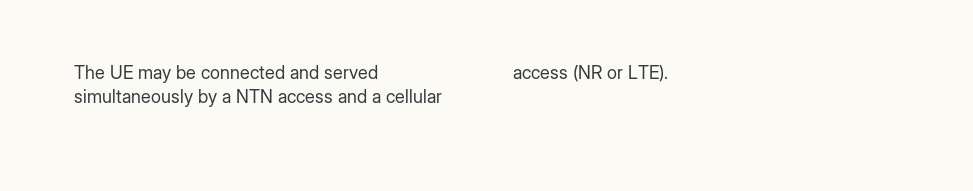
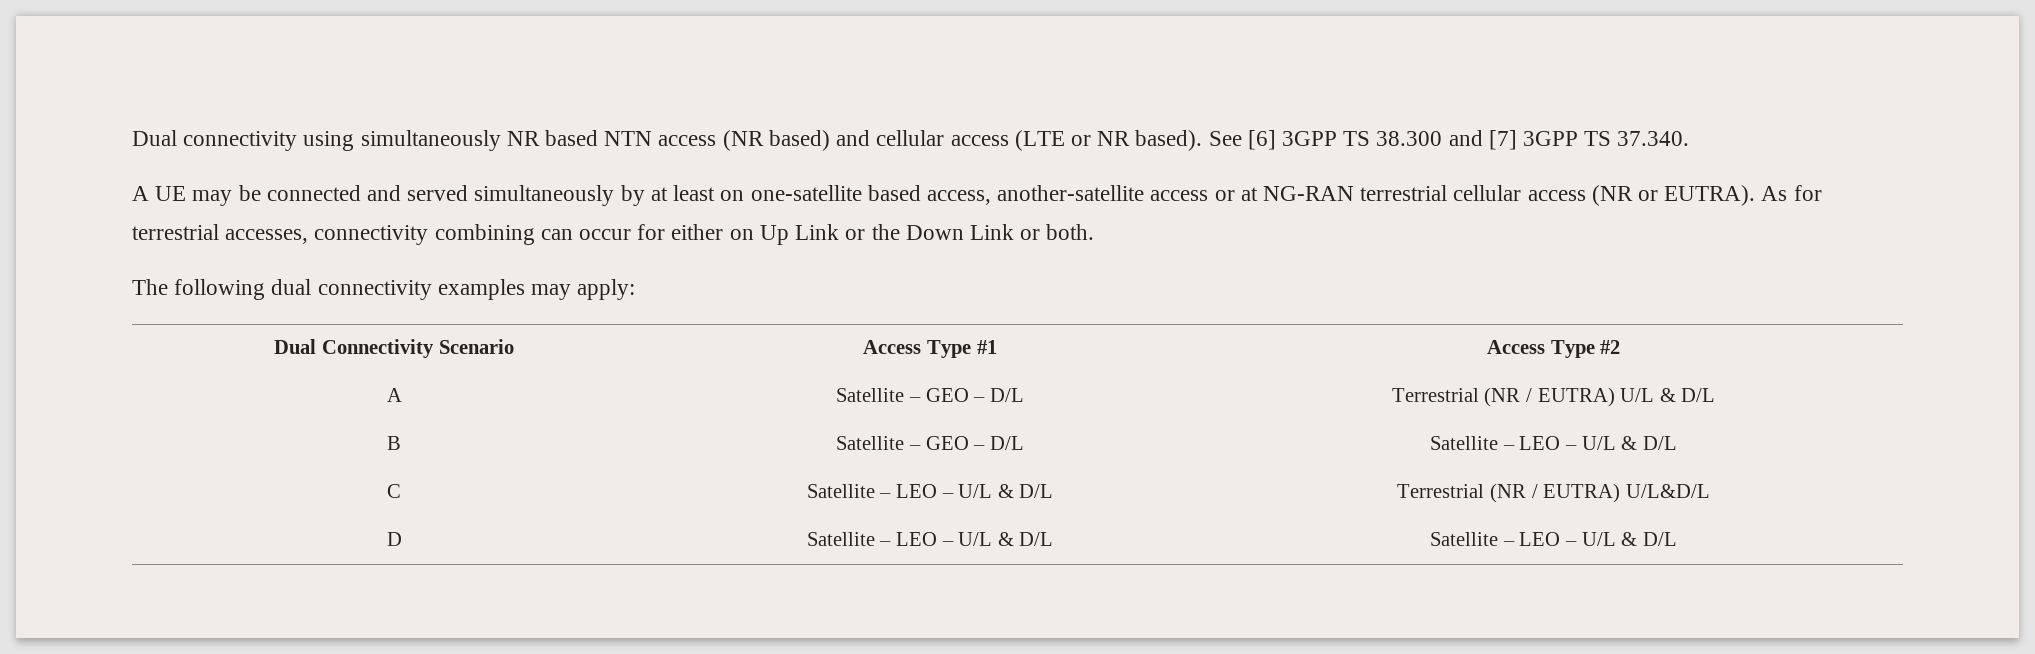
- The UE may be connected and served simultaneously by a NTN access and a cellular access (NR or LTE).
+ Dual connectivity using simultaneously NR based NTN access (NR based) and cellular access (LTE or NR based). See [6] 3GPP TS 38.300 and [7] 3GPP TS 37.340.
+ A UE may be connected and served simultaneously by at least on one-satellite based access, another-satellite access or at NG-RAN terrestrial cellular access (NR or EUTRA). As for terrestrial accesses, connectivity combining can occur for either on Up Link or the Down Link or both.
+ The following dual connectivity examples may apply:
+ Dual Connectivity Scenario | Access Type #1 | Access Type #2
+ A | Satellite – GEO – D/L | Terrestrial (NR / EUTRA) U/L & D/L
+ B | Satellite – GEO – D/L | Satellite – LEO – U/L & D/L
+ C | Satellite – LEO – U/L & D/L | Terrestrial (NR / EUTRA) U/L&D/L
+ D | Satellite – LEO – U/L & D/L | Satellite – LEO – U/L & D/L

